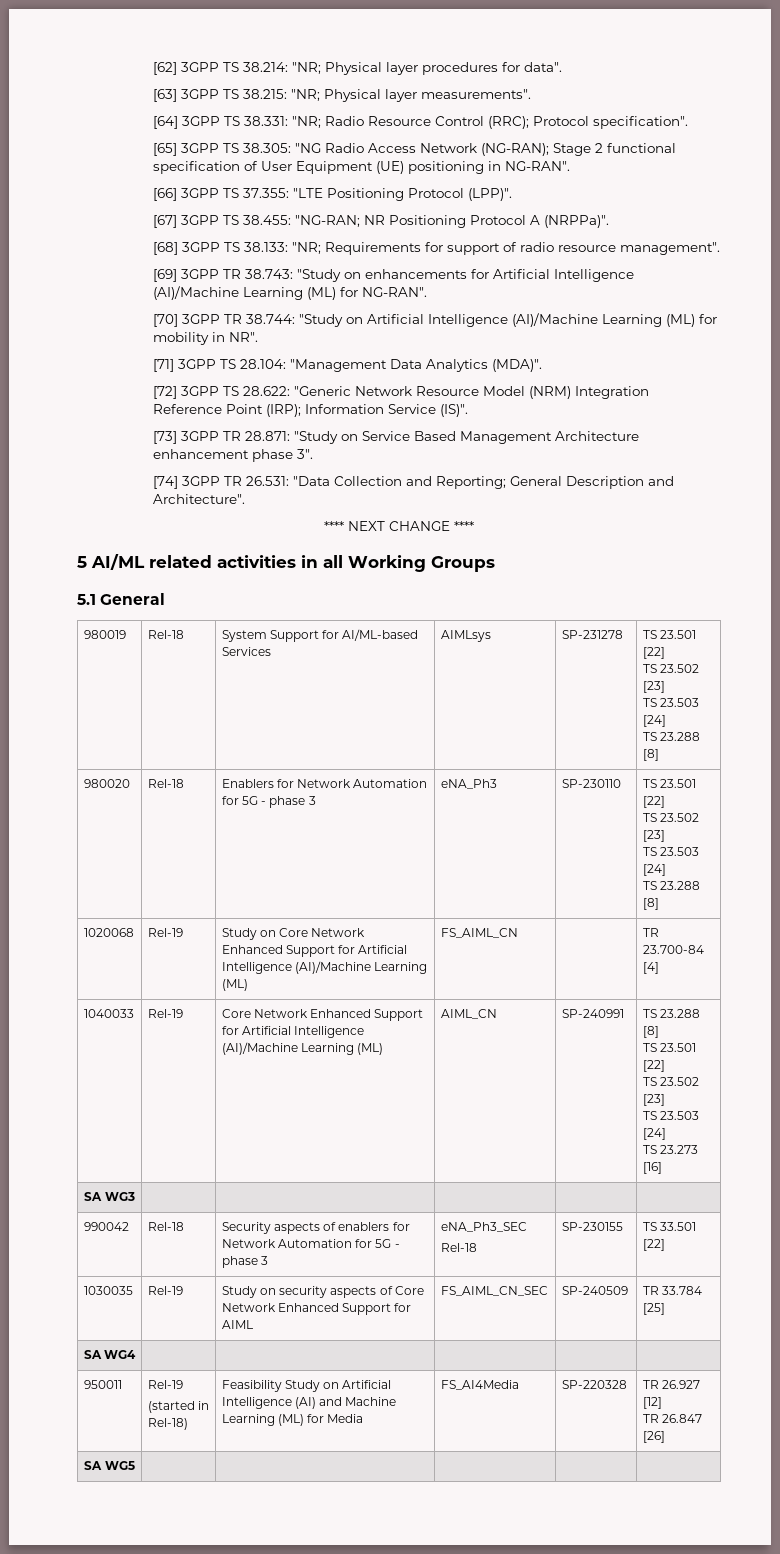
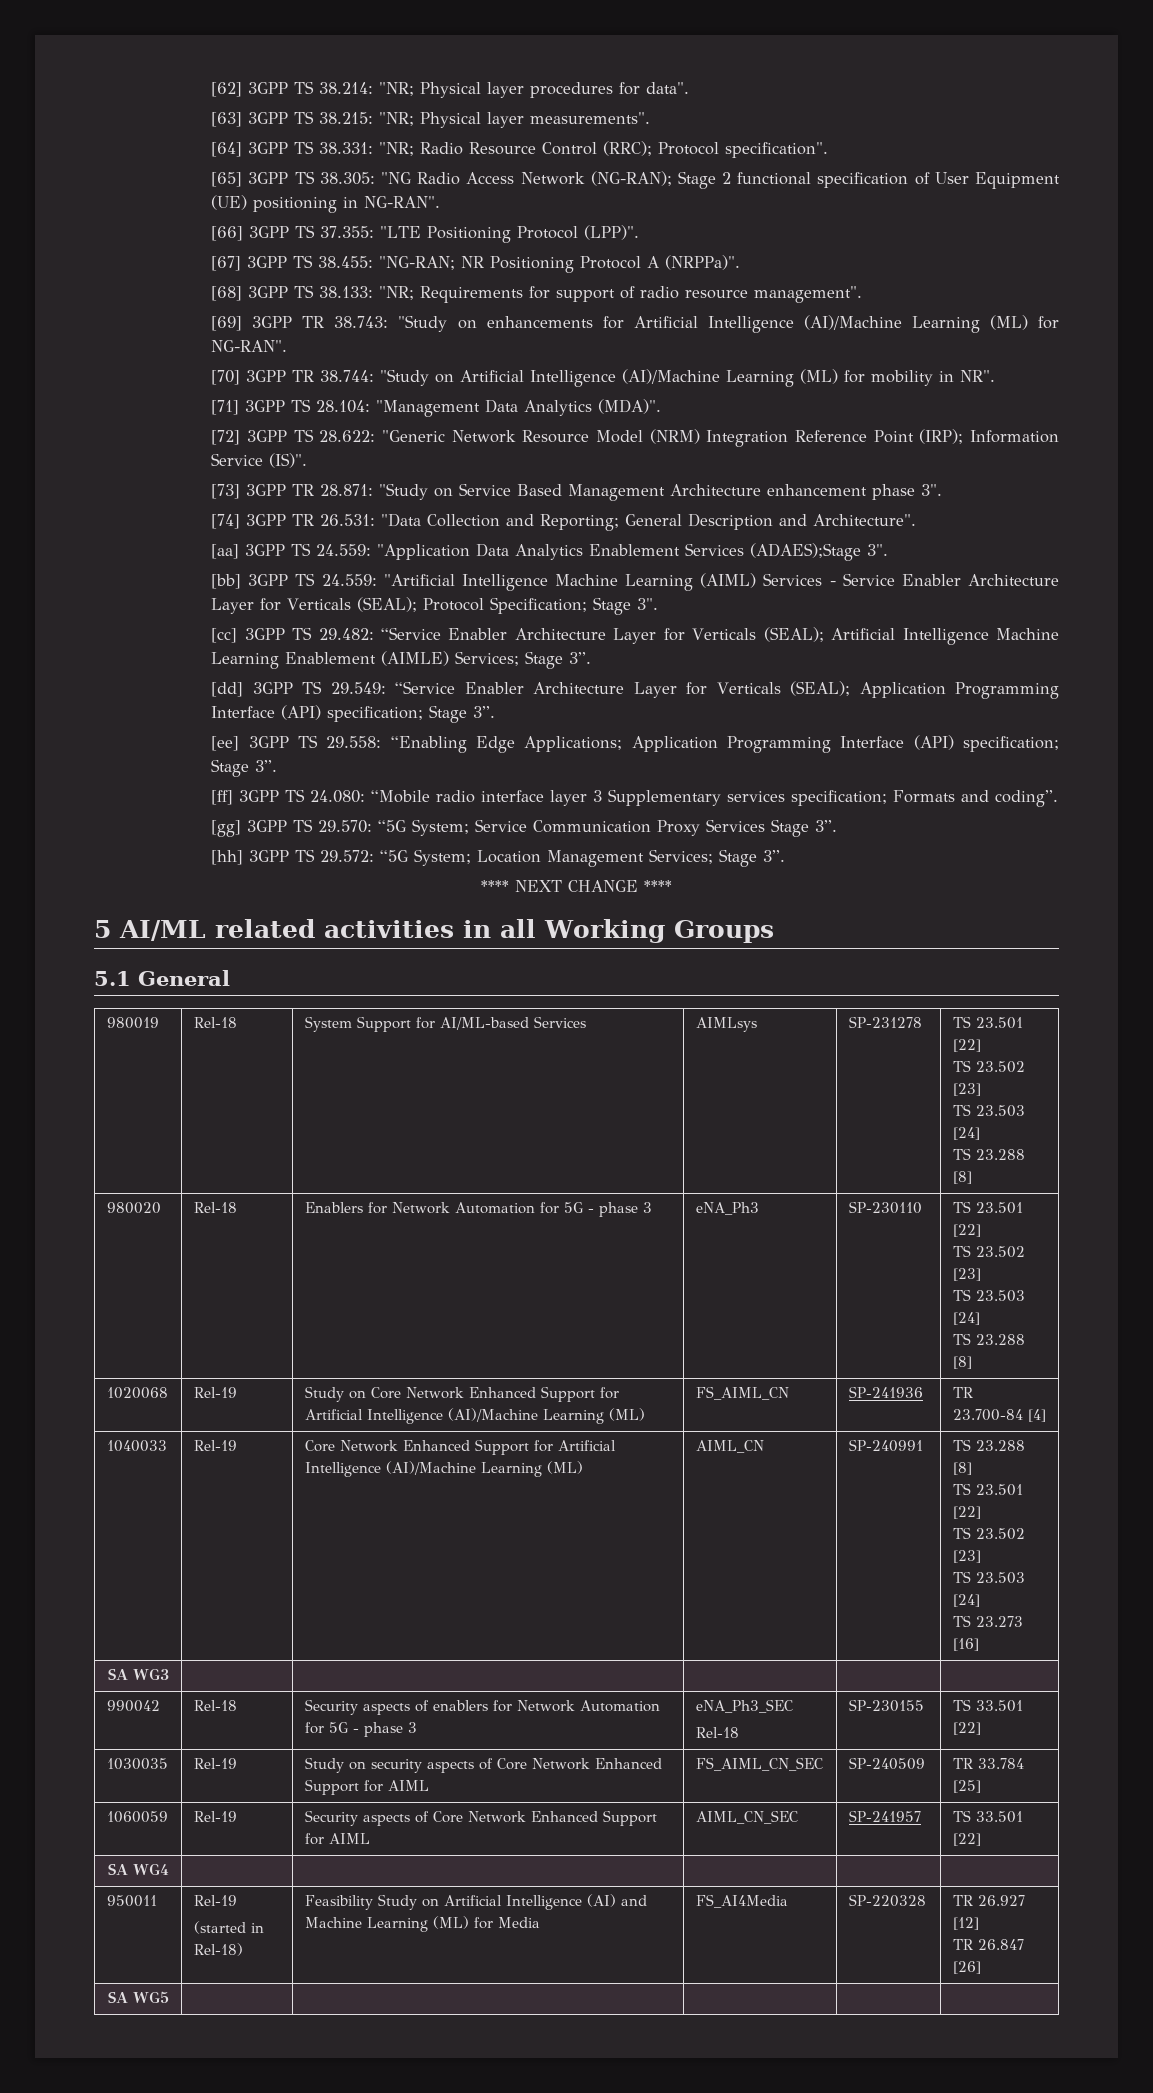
+ [aa] 3GPP TS 24.559: "Application Data Analytics Enablement Services (ADAES);Stage 3".
+ [bb] 3GPP TS 24.559: "Artificial Intelligence Machine Learning (AIML) Services - Service Enabler Architecture Layer for Verticals (SEAL); Protocol Specification; Stage 3".
+ [cc] 3GPP TS 29.482: “Service Enabler Architecture Layer for Verticals (SEAL); Artificial Intelligence Machine Learning Enablement (AIMLE) Services; Stage 3”.
+ [dd] 3GPP TS 29.549: “Service Enabler Architecture Layer for Verticals (SEAL); Application Programming Interface (API) specification; Stage 3”.
+ [ee] 3GPP TS 29.558: “Enabling Edge Applications; Application Programming Interface (API) specification; Stage 3”.
+ [ff] 3GPP TS 24.080: “Mobile radio interface layer 3 Supplementary services specification; Formats and coding”.
+ [gg] 3GPP TS 29.570: “5G System; Service Communication Proxy Services Stage 3”.
+ [hh] 3GPP TS 29.572: “5G System; Location Management Services; Stage 3”.
- 1020068 | Rel-19 | Study on Core Network Enhanced Support for Artificial Intelligence (AI)/Machine Learning (ML) | FS_AIML_CN | | TR 23.700-84 [4]
+ 1020068 | Rel-19 | Study on Core Network Enhanced Support for Artificial Intelligence (AI)/Machine Learning (ML) | FS_AIML_CN | SP-241936 | TR 23.700-84 [4]
+ 1060059 | Rel-19 | Security aspects of Core Network Enhanced Support for AIML | AIML_CN_SEC | SP-241957 | TS 33.501 [22]

